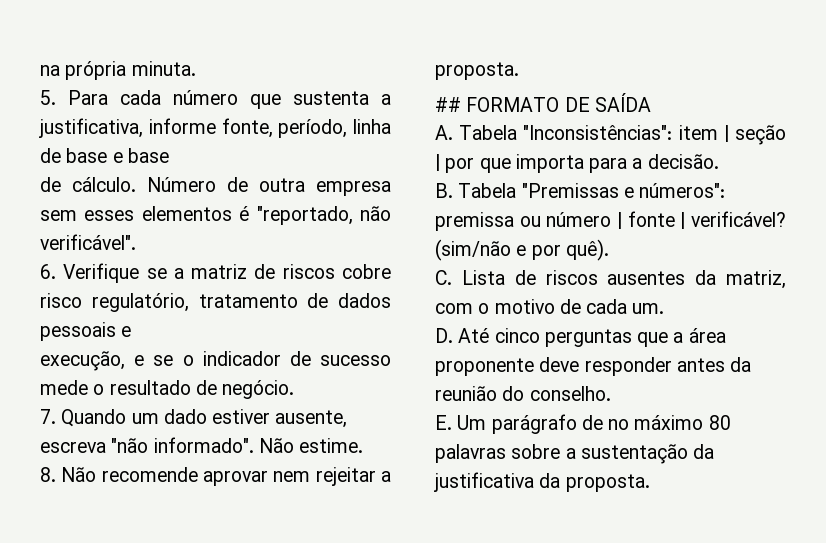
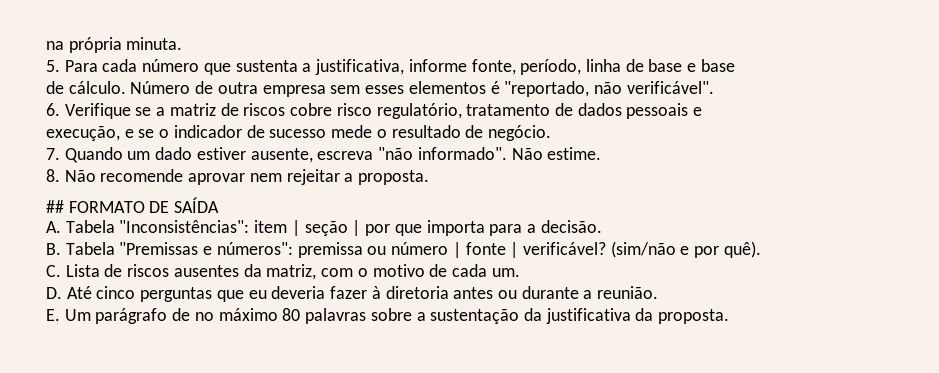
- D. Até cinco perguntas que a área proponente deve responder antes da reunião do conselho.
+ D. Até cinco perguntas que eu deveria fazer à diretoria antes ou durante a reunião.

